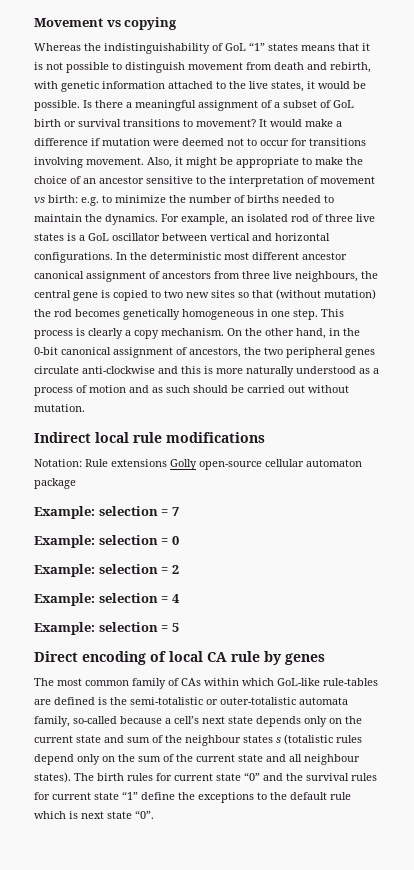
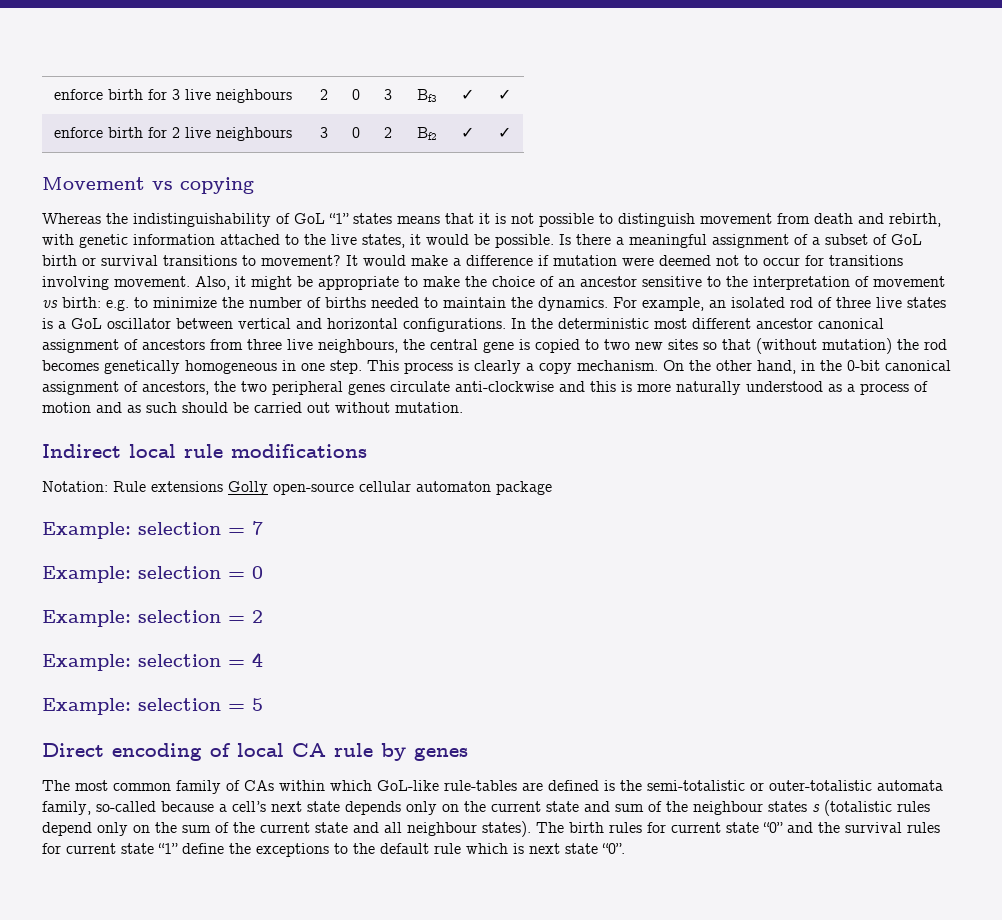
+ enforce birth for 3 live neighbours | 2 | 0 | 3 | Bf3 | ✓ | ✓
+ enforce birth for 2 live neighbours | 3 | 0 | 2 | Bf2 | ✓ | ✓

